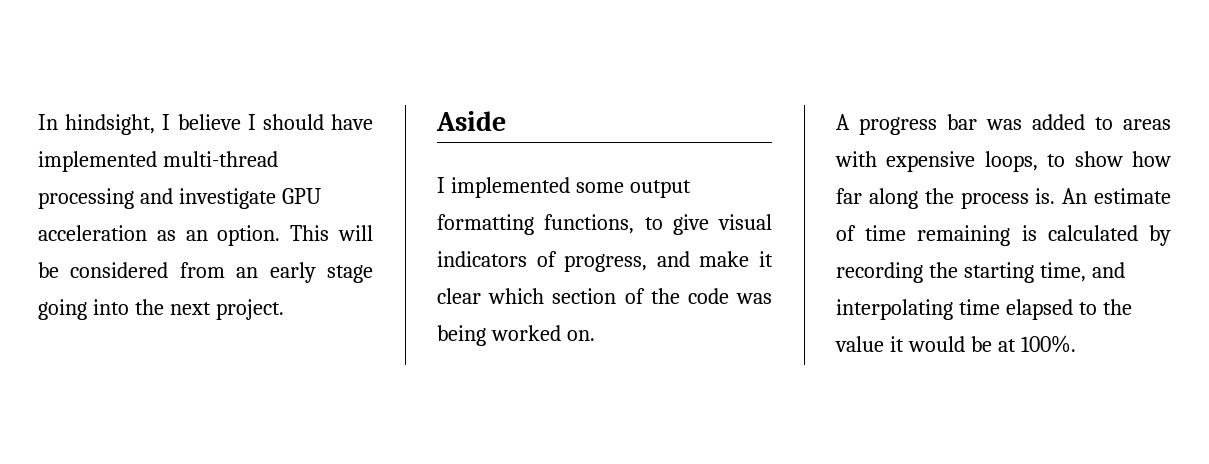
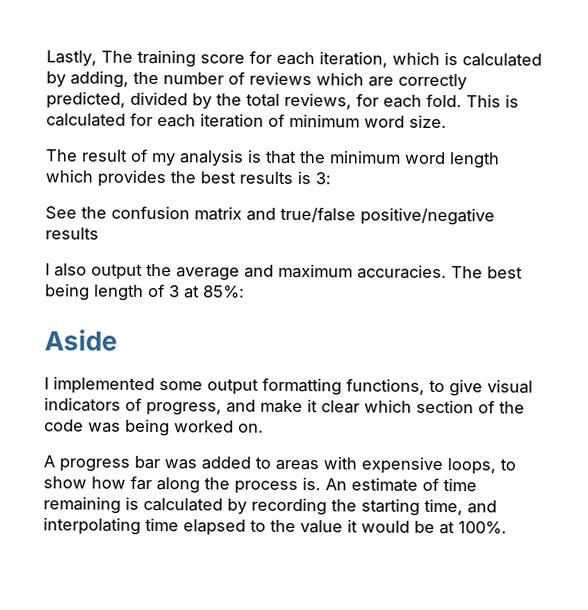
- In hindsight, I believe I should have implemented multi-thread processing and investigate GPU acceleration as an option. This will be considered from an early stage going into the next project.
+ Lastly, The training score for each iteration, which is calculated by adding, the number of reviews which are correctly predicted, divided by the total reviews, for each fold. This is calculated for each iteration of minimum word size.
+ The result of my analysis is that the minimum word length which provides the best results is 3:
+ See the confusion matrix and true/false positive/negative results
+ I also output the average and maximum accuracies. The best being length of 3 at 85%:

